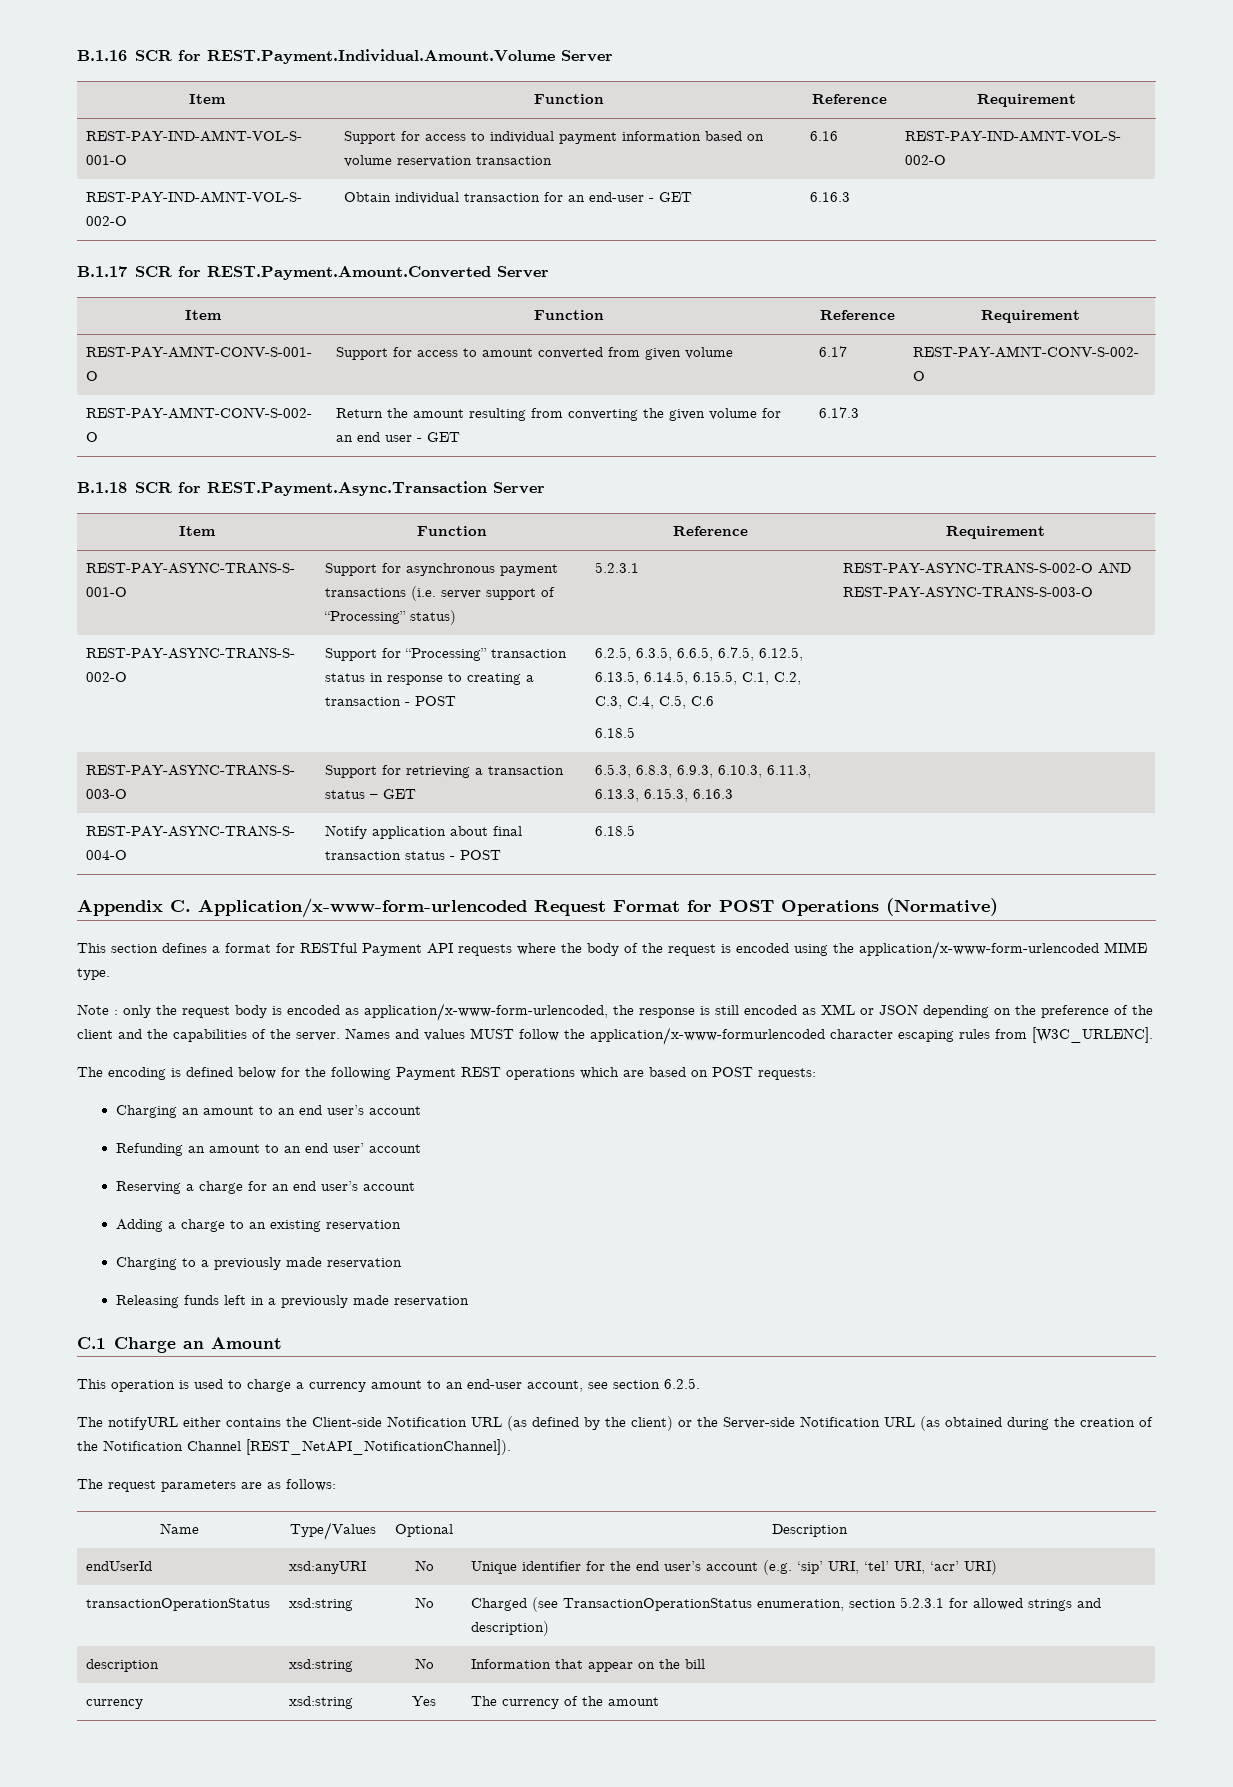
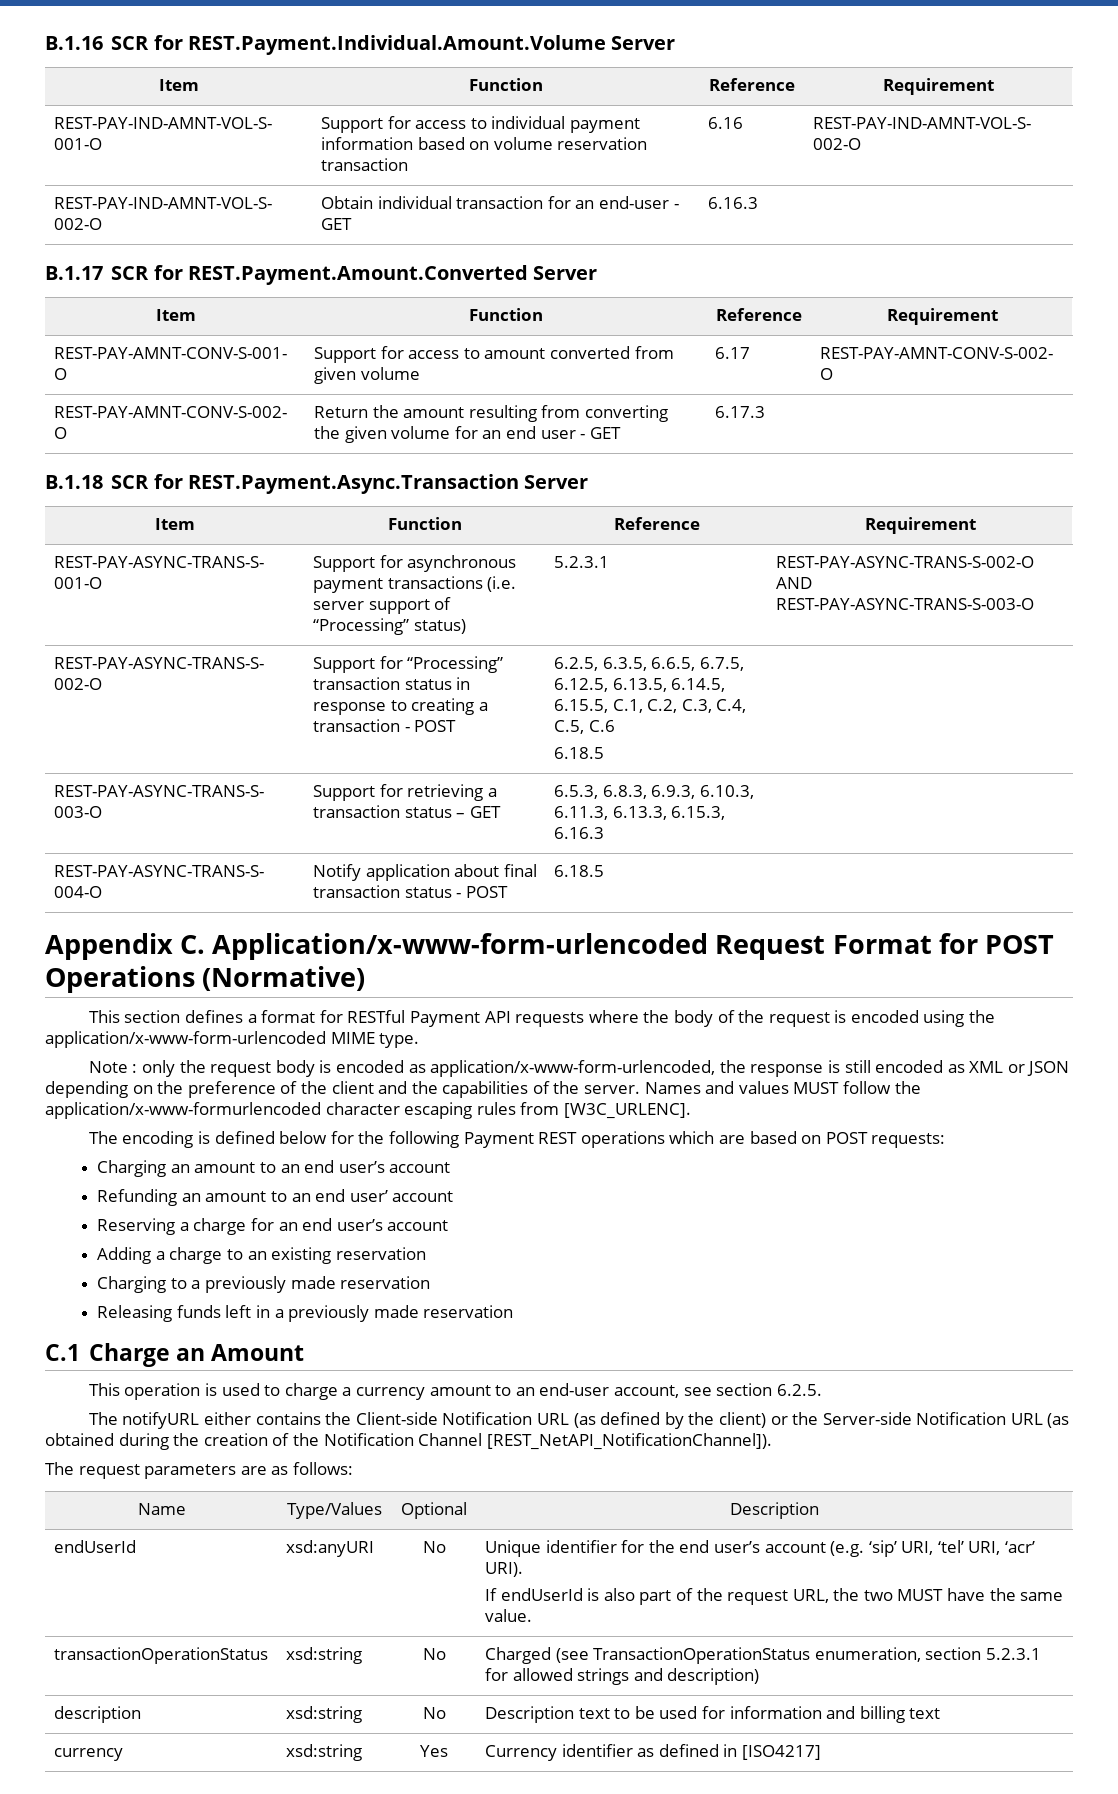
- endUserId | xsd:anyURI | No | Unique identifier for the end user’s account (e.g. ‘sip’ URI, ‘tel’ URI, ‘acr’ URI)
+ endUserId | xsd:anyURI | No | Unique identifier for the end user’s account (e.g. ‘sip’ URI, ‘tel’ URI, ‘acr’ URI).
+ If endUserId is also part of the request URL, the two MUST have the same value.
- description | xsd:string | No | Information that appear on the bill
- currency | xsd:string | Yes | The currency of the amount
+ description | xsd:string | No | Description text to be used for information and billing text
+ currency | xsd:string | Yes | Currency identifier as defined in [ISO4217]

